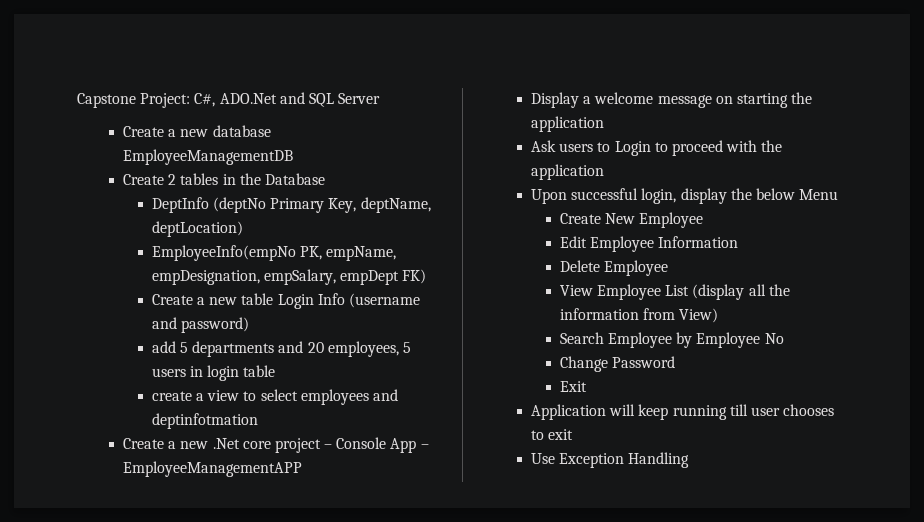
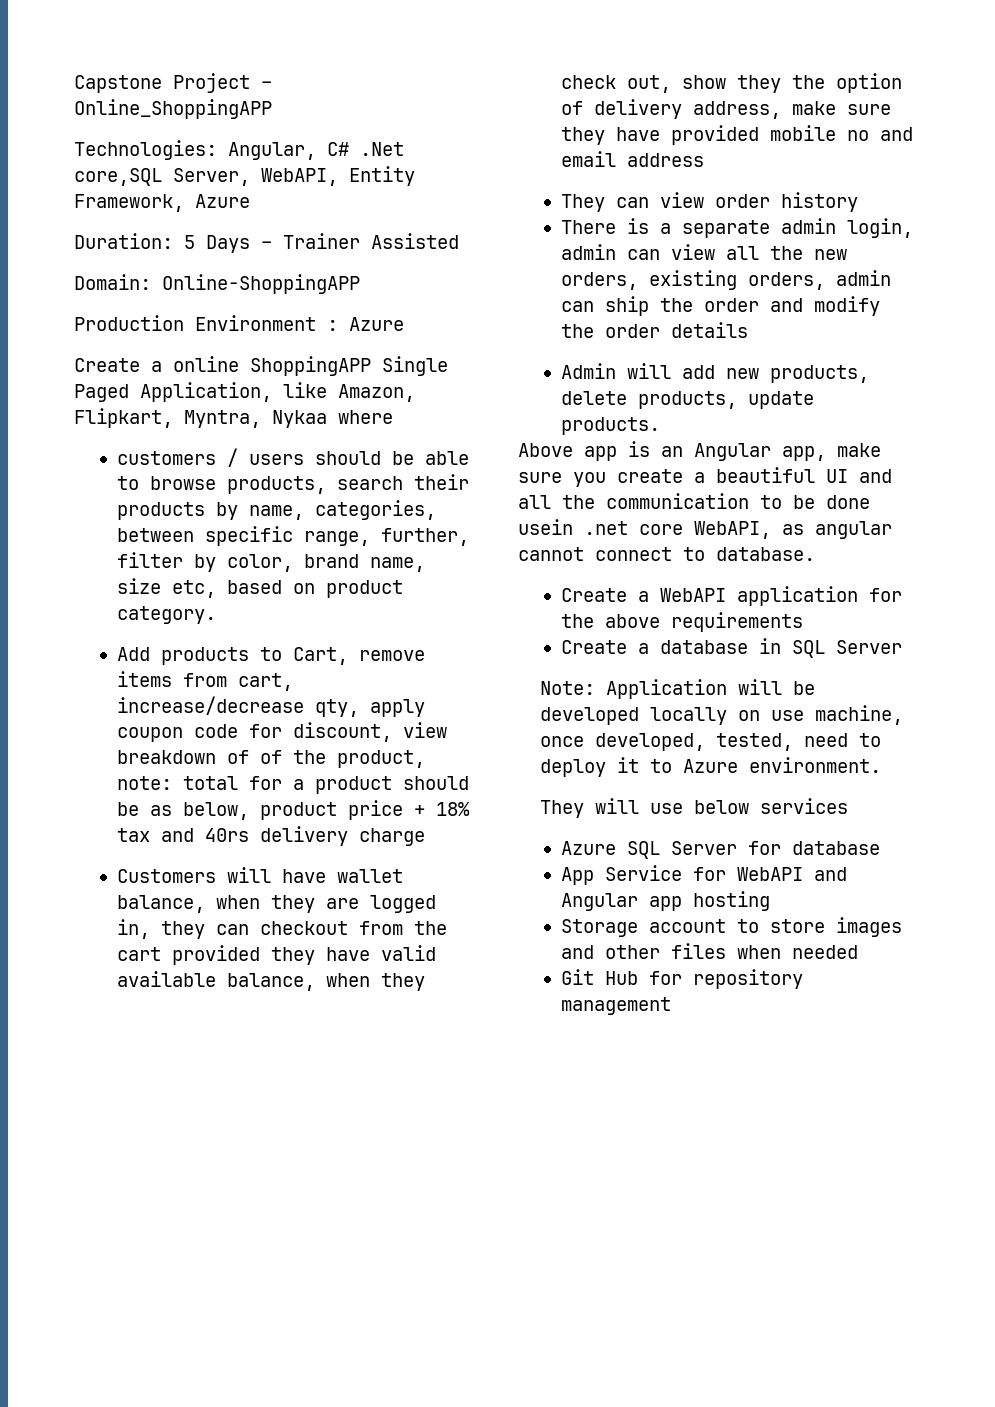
- Capstone Project: C#, ADO.Net and SQL Server
- Create a new database EmployeeManagementDB
- Create 2 tables in the Database
- DeptInfo (deptNo Primary Key, deptName, deptLocation)
- EmployeeInfo(empNo PK, empName, empDesignation, empSalary, empDept FK)
- Create a new table Login Info (username and password)
- add 5 departments and 20 employees, 5 users in login table
- create a view to select employees and deptinfotmation
- Create a new .Net core project – Console App – EmployeeManagementAPP
- Display a welcome message on starting the application
- Ask users to Login to proceed with the application
- Upon successful login, display the below Menu
- Create New Employee
- Edit Employee Information
- Delete Employee
- View Employee List (display all the information from View)
- Search Employee by Employee No
- Change Password
- Exit
- Application will keep running till user chooses to exit
- Use Exception Handling
+ Capstone Project – Online_ShoppingAPP
+ Technologies: Angular, C# .Net core,SQL Server, WebAPI, Entity Framework, Azure
+ Duration: 5 Days – Trainer Assisted
+ Domain: Online-ShoppingAPP
+ Production Environment : Azure
+ Create a online ShoppingAPP Single Paged Application, like Amazon, Flipkart, Myntra, Nykaa where
+ customers / users should be able to browse products, search their products by name, categories, between specific range, further, filter by color, brand name, size etc, based on product category.
+ Add products to Cart, remove items from cart, increase/decrease qty, apply coupon code for discount, view breakdown of of the product, note: total for a product should be as below, product price + 18% tax and 40rs delivery charge
+ Customers will have wallet balance, when they are logged in, they can checkout from the cart provided they have valid available balance, when they check out, show they the option of delivery address, make sure they have provided mobile no and email address
+ They can view order history
+ There is a separate admin login, admin can view all the new orders, existing orders, admin can ship the order and modify the order details
+ Admin will add new products, delete products, update products.
+ Above app is an Angular app, make sure you create a beautiful UI and all the communication to be done usein .net core WebAPI, as angular cannot connect to database.
+ Create a WebAPI application for the above requirements
+ Create a database in SQL Server
+ Note: Application will be developed locally on use machine, once developed, tested, need to deploy it to Azure environment.
+ They will use below services
+ Azure SQL Server for database
+ App Service for WebAPI and Angular app hosting
+ Storage account to store images and other files when needed
+ Git Hub for repository management

